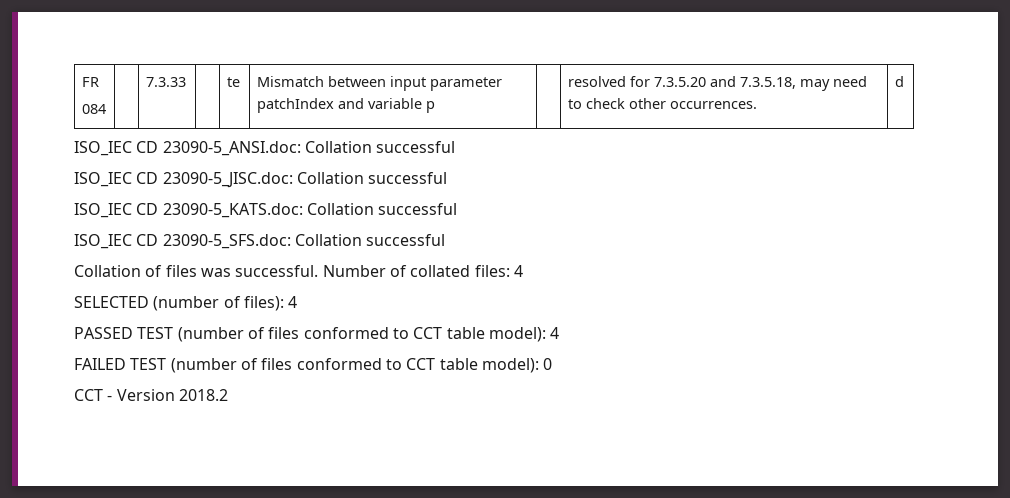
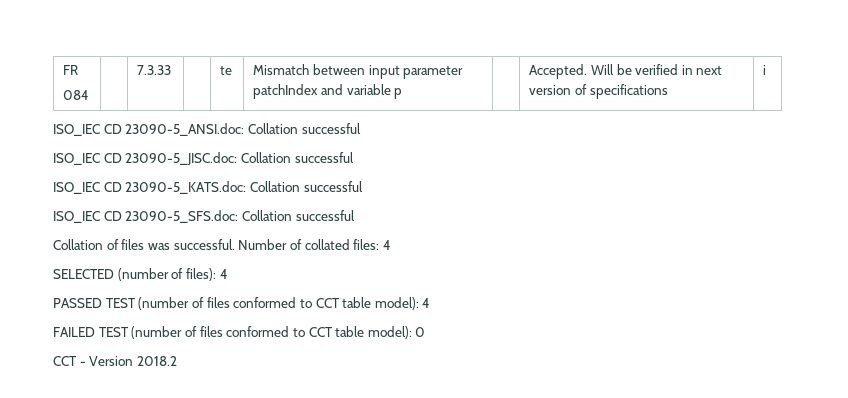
  FR
- 084 | | 7.3.33 | | te | Mismatch between input parameter patchIndex and variable p | | resolved for 7.3.5.20 and 7.3.5.18, may need to check other occurrences. | d
+ 084 | | 7.3.33 | | te | Mismatch between input parameter patchIndex and variable p | | Accepted. Will be verified in next version of specifications | i

